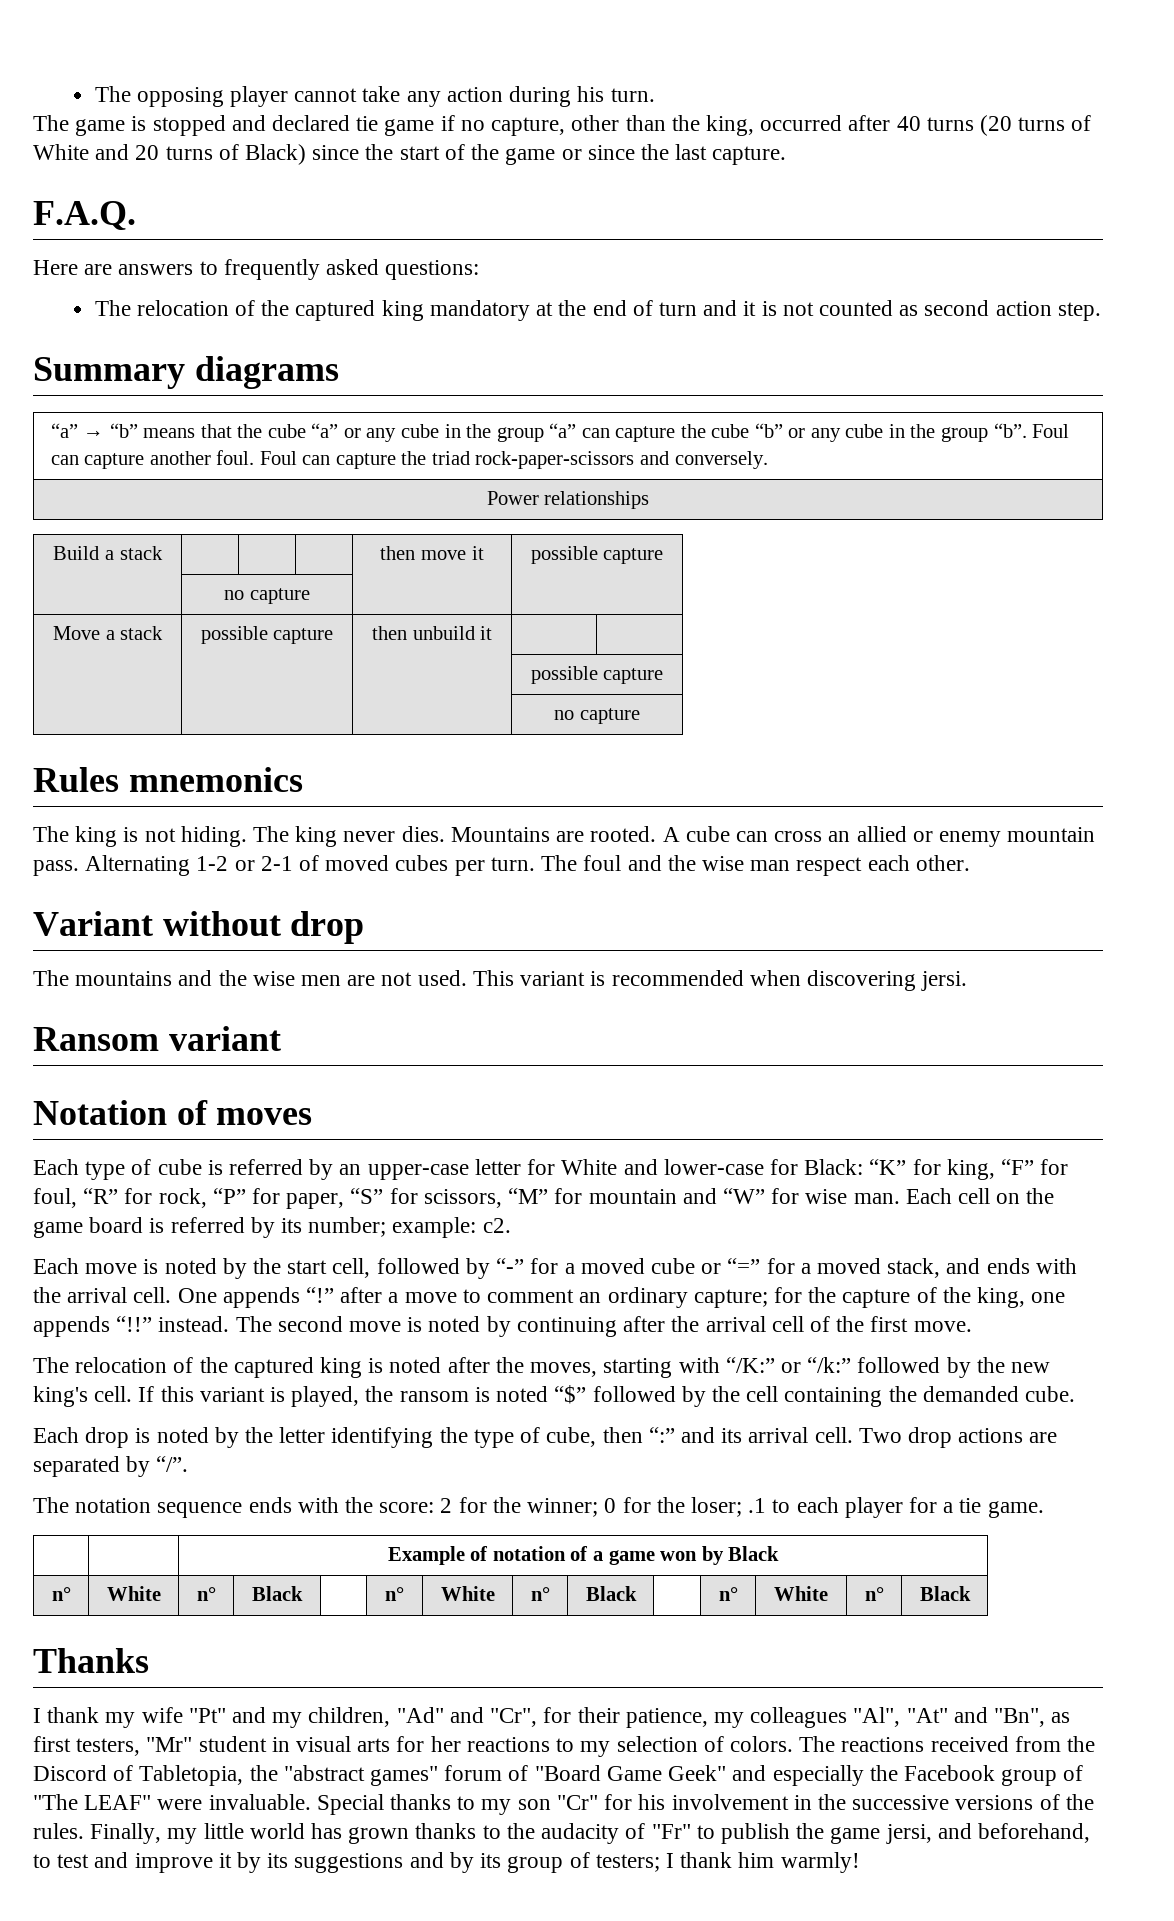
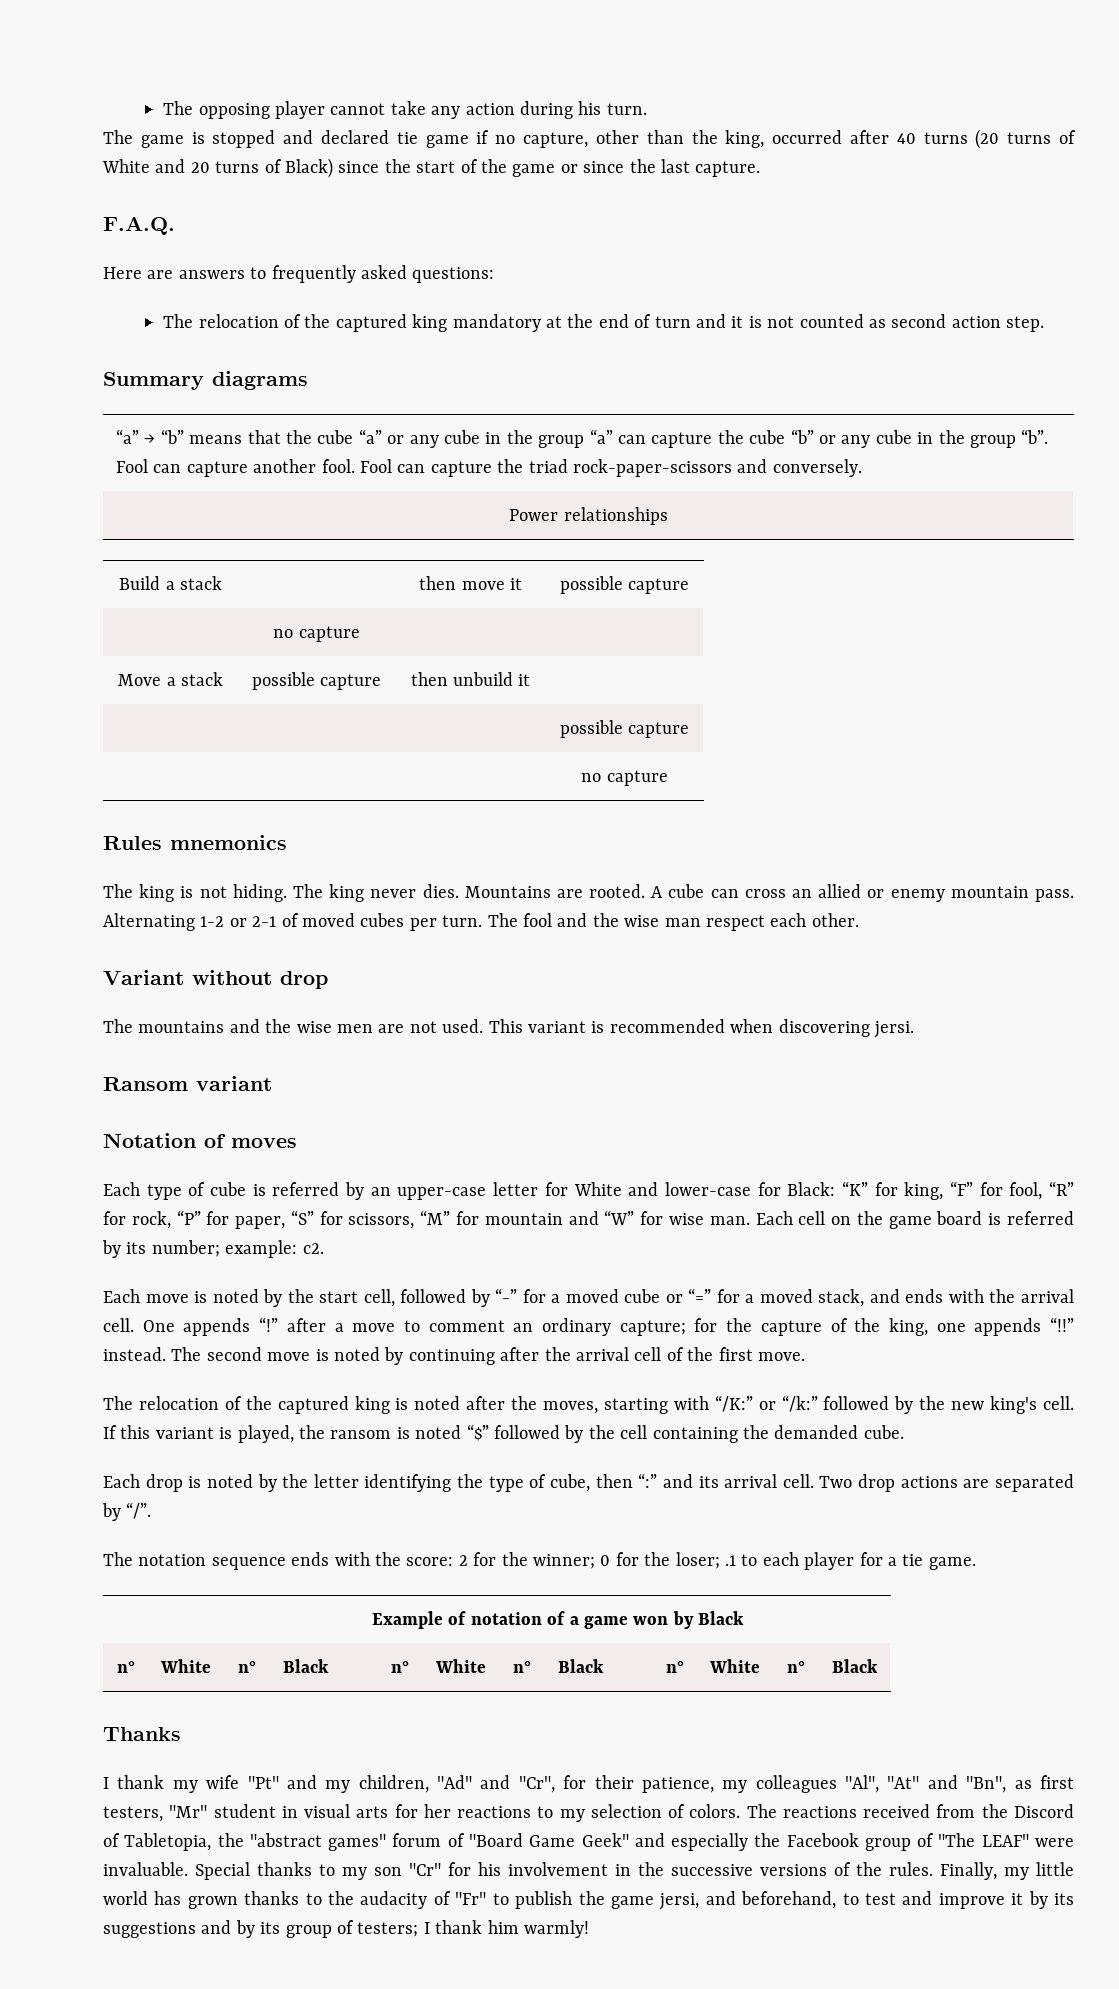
- “a” → “b” means that the cube “a” or any cube in the group “a” can capture the cube “b” or any cube in the group “b”. Foul can capture another foul. Foul can capture the triad rock-paper-scissors and conversely.
+ “a” → “b” means that the cube “a” or any cube in the group “a” can capture the cube “b” or any cube in the group “b”. Fool can capture another fool. Fool can capture the triad rock-paper-scissors and conversely.
- The foul and the wise man respect each other.
+ The fool and the wise man respect each other.
- Each type of cube is referred by an upper-case letter for White and lower-case for Black: “K” for king, “F” for foul, “R” for rock, “P” for paper, “S” for scissors, “M” for mountain and “W” for wise man.
+ Each type of cube is referred by an upper-case letter for White and lower-case for Black: “K” for king, “F” for fool, “R” for rock, “P” for paper, “S” for scissors, “M” for mountain and “W” for wise man.

